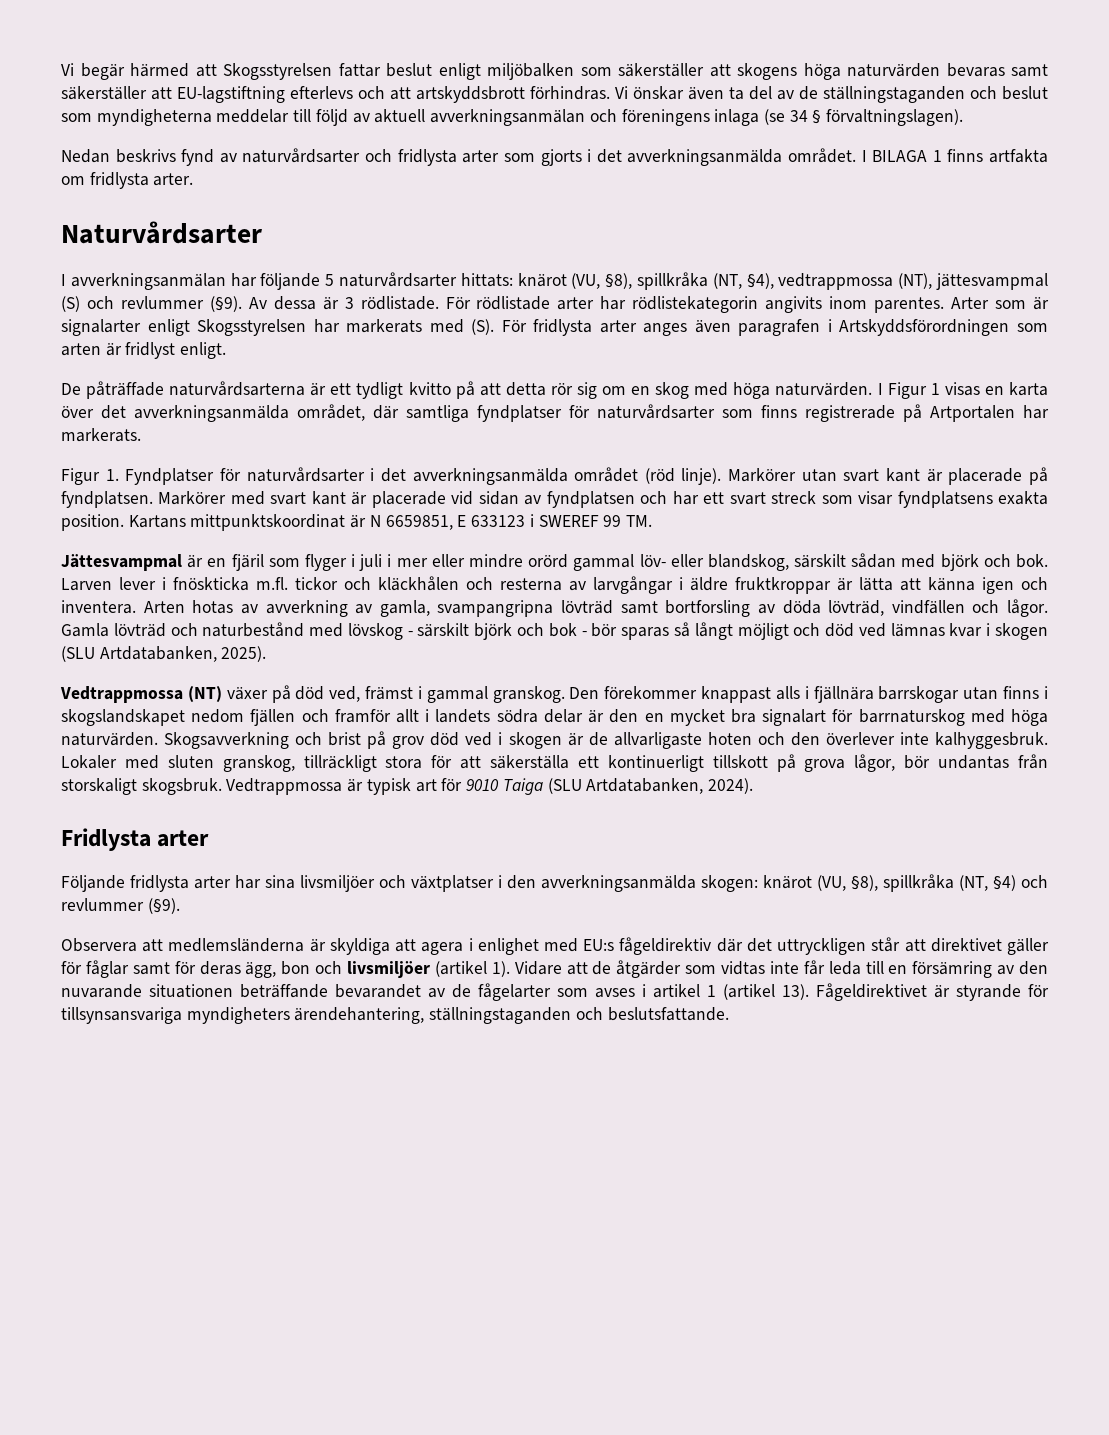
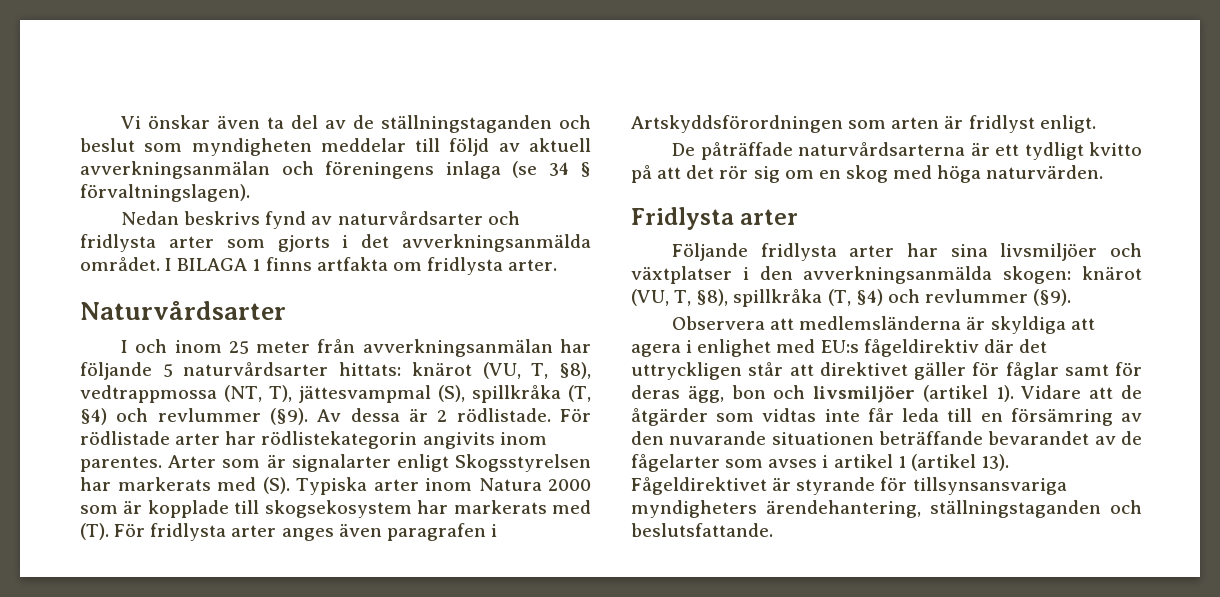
- Vi begär härmed att Skogsstyrelsen fattar beslut enligt miljöbalken som säkerställer att skogens höga naturvärden bevaras samt säkerställer att EU-lagstiftning efterlevs och att artskyddsbrott förhindras. Vi önskar även ta del av de ställningstaganden och beslut som myndigheterna meddelar till följd av aktuell avverkningsanmälan och föreningens inlaga (se 34 § förvaltningslagen).
+ Vi önskar även ta del av de ställningstaganden och beslut som myndigheten meddelar till följd av aktuell avverkningsanmälan och föreningens inlaga (se 34 § förvaltningslagen).
- I avverkningsanmälan har följande 5 naturvårdsarter hittats: knärot (VU, §8), spillkråka (NT, §4), vedtrappmossa (NT), jättesvampmal (S) och revlummer (§9).
+ I och inom 25 meter från avverkningsanmälan har följande 5 naturvårdsarter hittats: knärot (VU, T, §8), vedtrappmossa (NT, T), jättesvampmal (S), spillkråka (T, §4) och revlummer (§9).
- Av dessa är 3 rödlistade.
+ Av dessa är 2 rödlistade.
- Arter som är signalarter enligt Skogsstyrelsen har markerats med (S). För fridlysta arter anges även paragrafen i Artskyddsförordningen som arten är fridlyst enligt.
+ Arter som är signalarter enligt Skogsstyrelsen har markerats med (S). Typiska arter inom Natura 2000 som är kopplade till skogsekosystem har markerats med (T). För fridlysta arter anges även paragrafen i Artskyddsförordningen som arten är fridlyst enligt.
- De påträffade naturvårdsarterna är ett tydligt kvitto på att detta rör sig om en skog med höga naturvärden. I Figur 1 visas en karta över det avverkningsanmälda området, där samtliga fyndplatser för naturvårdsarter som finns registrerade på Artportalen har markerats.
- Figur 1. Fyndplatser för naturvårdsarter i det avverkningsanmälda området (röd linje). Markörer utan svart kant är placerade på fyndplatsen. Markörer med svart kant är placerade vid sidan av fyndplatsen och har ett svart streck som visar fyndplatsens exakta position. Kartans mittpunktskoordinat är N 6659851, E 633123 i SWEREF 99 TM.
- Jättesvampmal är en fjäril som flyger i juli i mer eller mindre orörd gammal löv- eller blandskog, särskilt sådan med björk och bok. Larven lever i fnöskticka m.fl. tickor och kläckhålen och resterna av larvgångar i äldre fruktkroppar är lätta att känna igen och inventera. Arten hotas av avverkning av gamla, svampangripna lövträd samt bortforsling av döda lövträd, vindfällen och lågor. Gamla lövträd och naturbestånd med lövskog - särskilt björk och bok - bör sparas så långt möjligt och död ved lämnas kvar i skogen (SLU Artdatabanken, 2025).
- Vedtrappmossa (NT) växer på död ved, främst i gammal granskog. Den förekommer knappast alls i fjällnära barrskogar utan finns i skogslandskapet nedom fjällen och framför allt i landets södra delar är den en mycket bra signalart för barrnaturskog med höga naturvärden. Skogsavverkning och brist på grov död ved i skogen är de allvarligaste hoten och den överlever inte kalhyggesbruk. Lokaler med sluten granskog, tillräckligt stora för att säkerställa ett kontinuerligt tillskott på grova lågor, bör undantas från storskaligt skogsbruk. Vedtrappmossa är typisk art för 9010 Taiga (SLU Artdatabanken, 2024).
+ De påträffade naturvårdsarterna är ett tydligt kvitto på att det rör sig om en skog med höga naturvärden.
- Följande fridlysta arter har sina livsmiljöer och växtplatser i den avverkningsanmälda skogen: knärot (VU, §8), spillkråka (NT, §4) och revlummer (§9).
+ Följande fridlysta arter har sina livsmiljöer och växtplatser i den avverkningsanmälda skogen: knärot (VU, T, §8), spillkråka (T, §4) och revlummer (§9).

